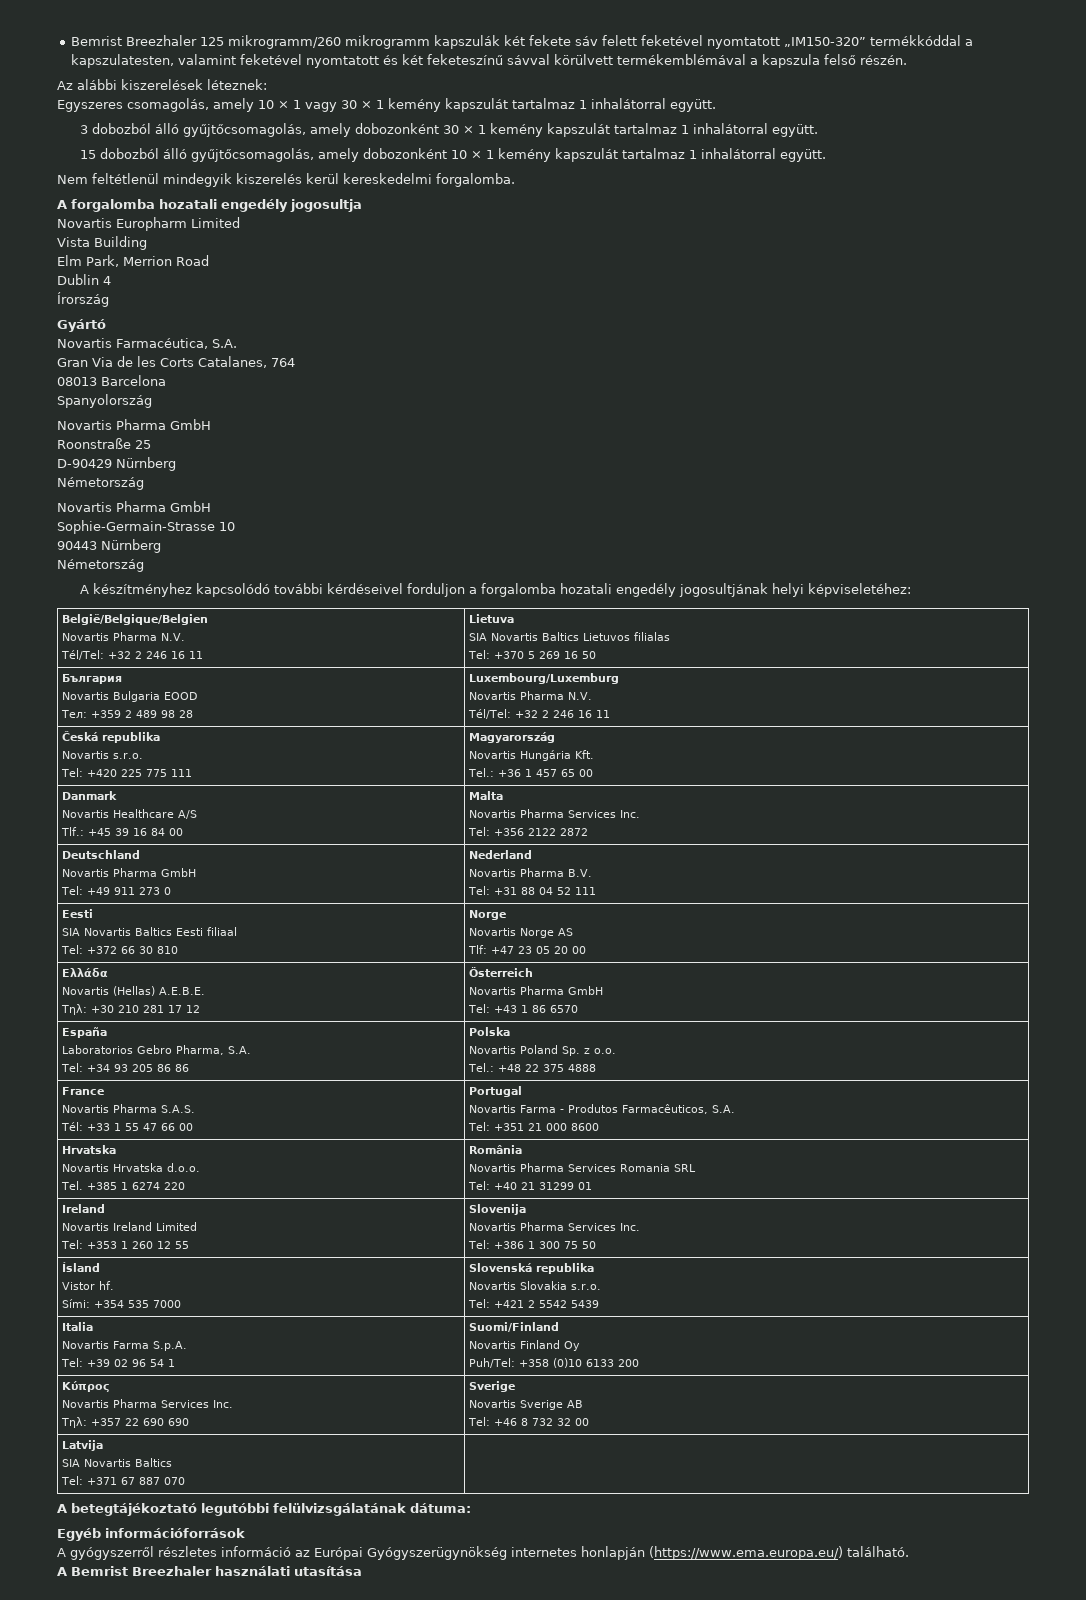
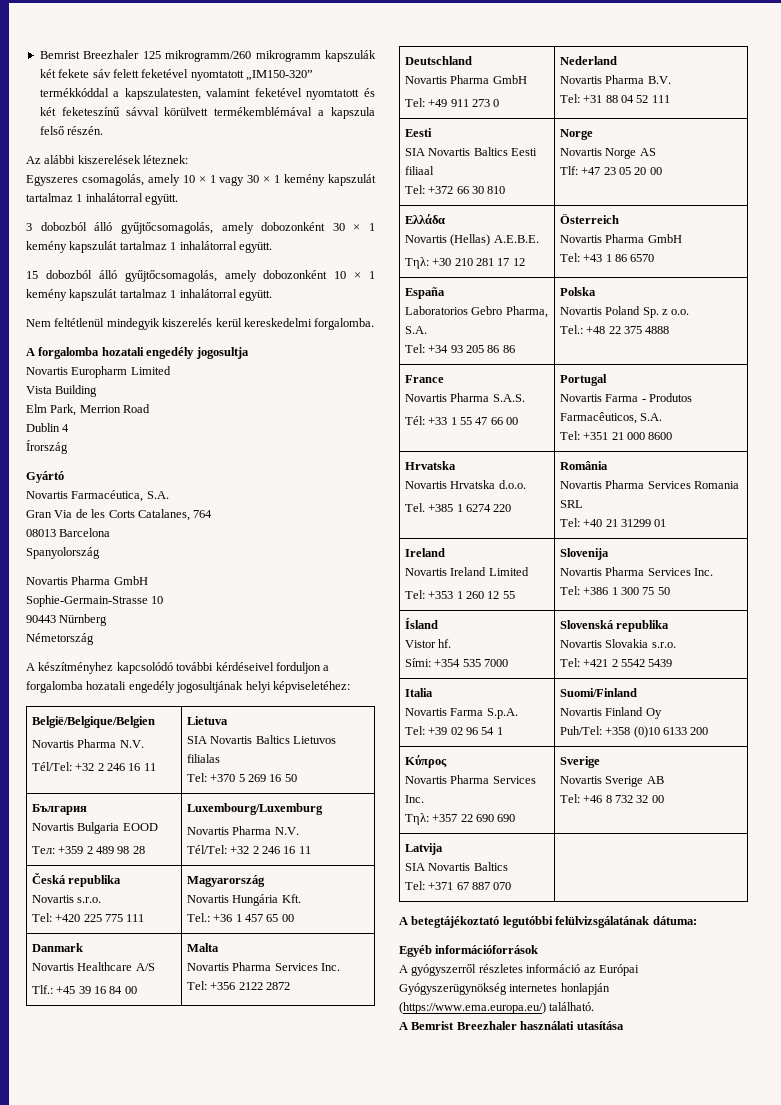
- Roonstraße 25
- D-90429 Nürnberg
- Németország
- Novartis Pharma GmbH

